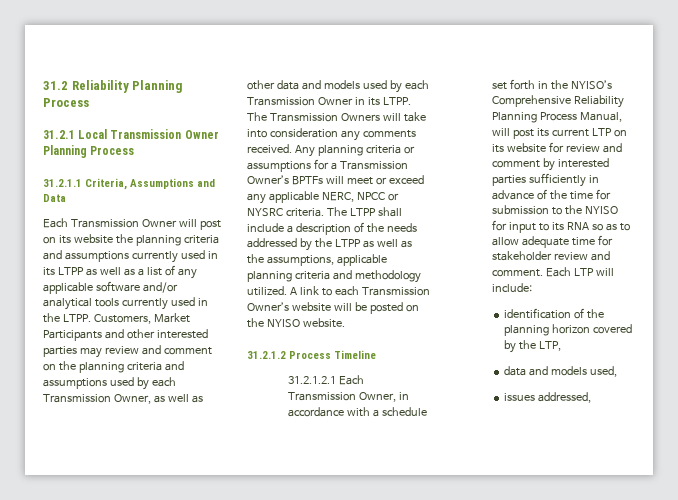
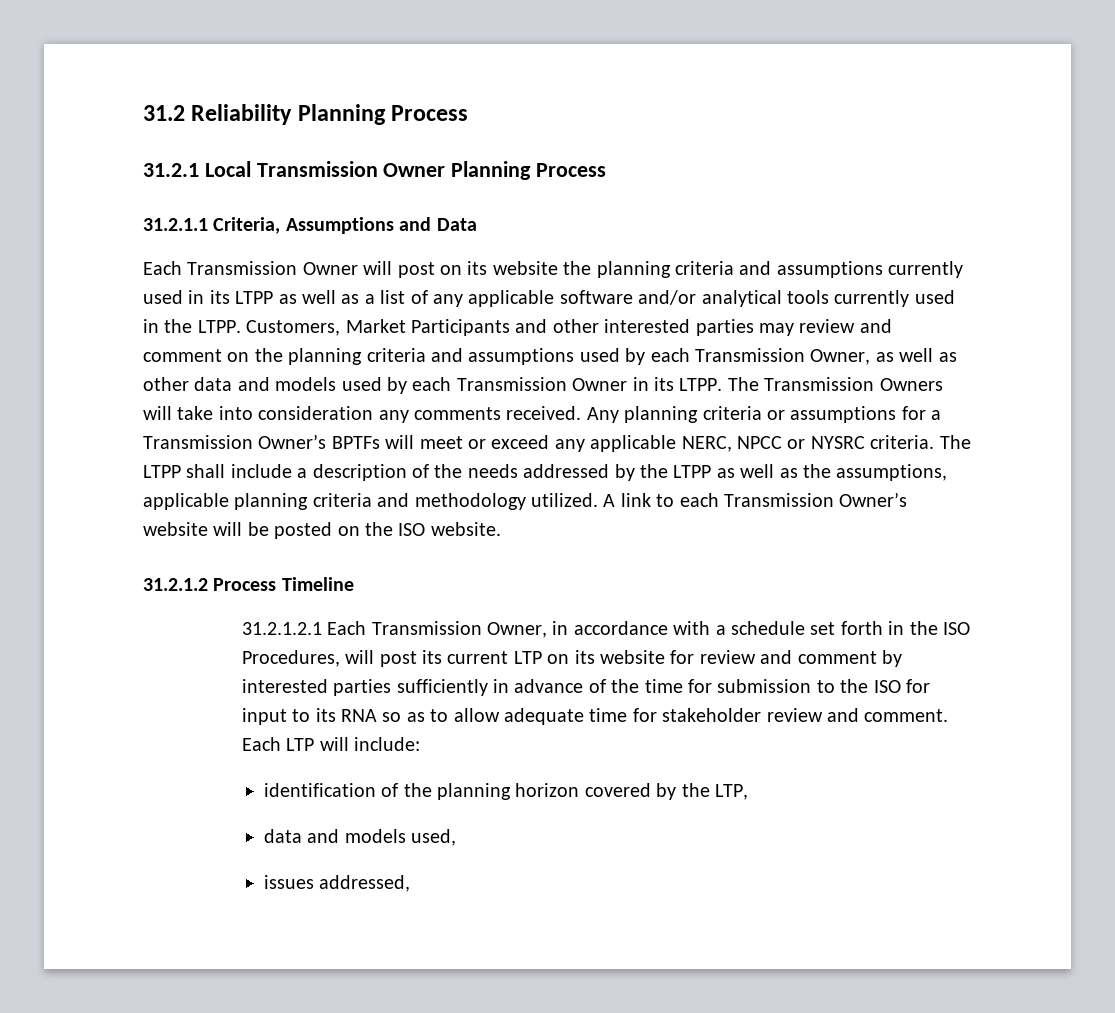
- A link to each Transmission Owner’s website will be posted on the NYISO website.
+ A link to each Transmission Owner’s website will be posted on the ISO website.
- 31.2.1.2.1 Each Transmission Owner, in accordance with a schedule set forth in the NYISO’s Comprehensive Reliability Planning Process Manual, will post its current LTP on its website for review and comment by interested parties sufficiently in advance of the time for submission to the NYISO for input to its RNA so as to allow adequate time for stakeholder review and comment.
+ 31.2.1.2.1 Each Transmission Owner, in accordance with a schedule set forth in the ISO Procedures, will post its current LTP on its website for review and comment by interested parties sufficiently in advance of the time for submission to the ISO for input to its RNA so as to allow adequate time for stakeholder review and comment.

